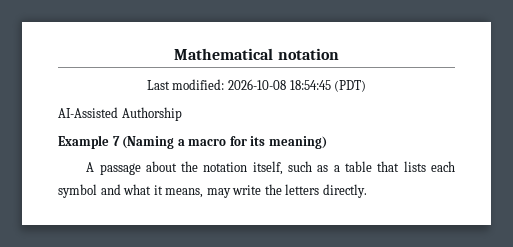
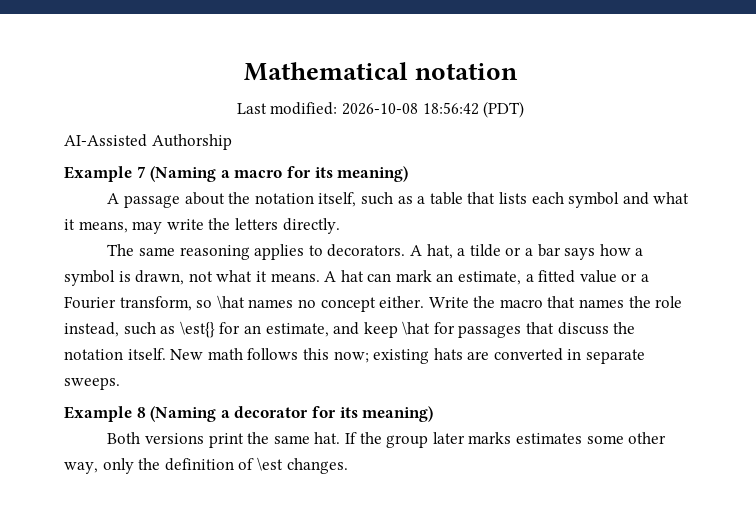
- Last modified: 2026-10-08 18:54:45 (PDT)
+ Last modified: 2026-10-08 18:56:42 (PDT)
+ The same reasoning applies to decorators. A hat, a tilde or a bar says how a symbol is drawn, not what it means. A hat can mark an estimate, a fitted value or a Fourier transform, so \hat names no concept either. Write the macro that names the role instead, such as \est{} for an estimate, and keep \hat for passages that discuss the notation itself. New math follows this now; existing hats are converted in separate sweeps.
+ Example 8 (Naming a decorator for its meaning)
+ Both versions print the same hat. If the group later marks estimates some other way, only the definition of \est changes.

